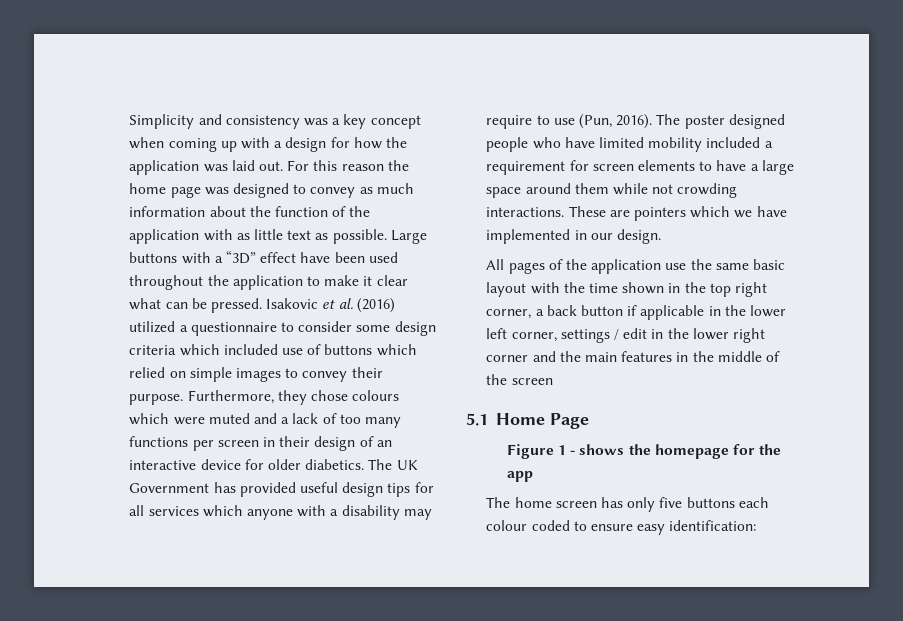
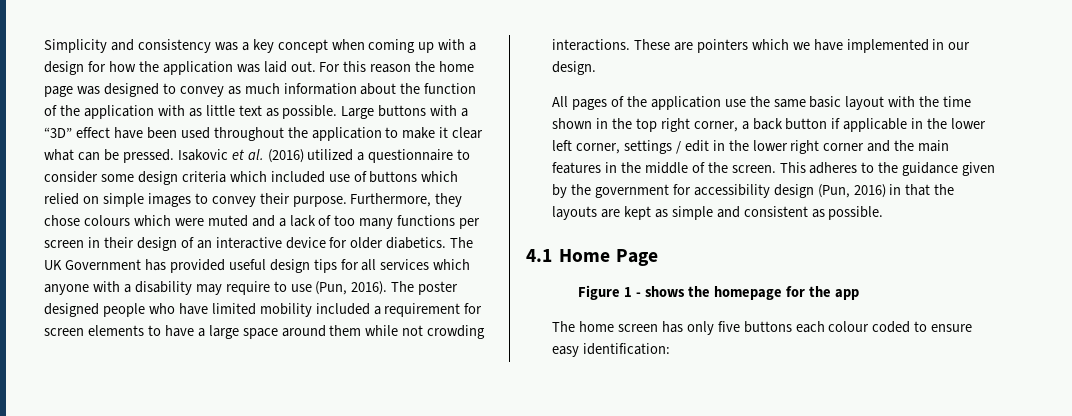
- All pages of the application use the same basic layout with the time shown in the top right corner, a back button if applicable in the lower left corner, settings / edit in the lower right corner and the main features in the middle of the screen
- 5.1 Home Page
+ All pages of the application use the same basic layout with the time shown in the top right corner, a back button if applicable in the lower left corner, settings / edit in the lower right corner and the main features in the middle of the screen. This adheres to the guidance given by the government for accessibility design (Pun, 2016) in that the layouts are kept as simple and consistent as possible.
+ 4.1 Home Page

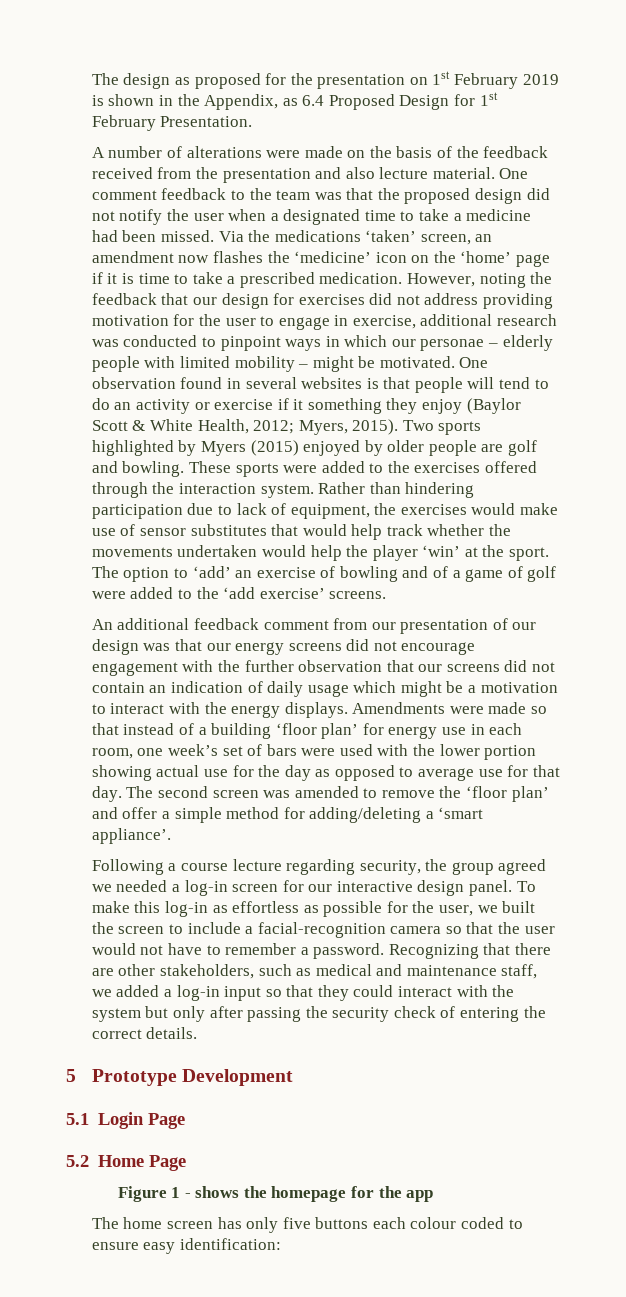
- Simplicity and consistency was a key concept when coming up with a design for how the application was laid out. For this reason the home page was designed to convey as much information about the function of the application with as little text as possible. Large buttons with a “3D” effect have been used throughout the application to make it clear what can be pressed. Isakovic et al. (2016) utilized a questionnaire to consider some design criteria which included use of buttons which relied on simple images to convey their purpose. Furthermore, they chose colours which were muted and a lack of too many functions per screen in their design of an interactive device for older diabetics. The UK Government has provided useful design tips for all services which anyone with a disability may require to use (Pun, 2016). The poster designed people who have limited mobility included a requirement for screen elements to have a large space around them while not crowding interactions. These are pointers which we have implemented in our design.
- All pages of the application use the same basic layout with the time shown in the top right corner, a back button if applicable in the lower left corner, settings / edit in the lower right corner and the main features in the middle of the screen. This adheres to the guidance given by the government for accessibility design (Pun, 2016) in that the layouts are kept as simple and consistent as possible.
- 4.1 Home Page
+ The design as proposed for the presentation on 1st February 2019 is shown in the Appendix, as 6.4 Proposed Design for 1st February Presentation.
+ A number of alterations were made on the basis of the feedback received from the presentation and also lecture material. One comment feedback to the team was that the proposed design did not notify the user when a designated time to take a medicine had been missed. Via the medications ‘taken’ screen, an amendment now flashes the ‘medicine’ icon on the ‘home’ page if it is time to take a prescribed medication. However, noting the feedback that our design for exercises did not address providing motivation for the user to engage in exercise, additional research was conducted to pinpoint ways in which our personae – elderly people with limited mobility – might be motivated. One observation found in several websites is that people will tend to do an activity or exercise if it something they enjoy (Baylor Scott & White Health, 2012; Myers, 2015). Two sports highlighted by Myers (2015) enjoyed by older people are golf and bowling. These sports were added to the exercises offered through the interaction system. Rather than hindering participation due to lack of equipment, the exercises would make use of sensor substitutes that would help track whether the movements undertaken would help the player ‘win’ at the sport. The option to ‘add’ an exercise of bowling and of a game of golf were added to the ‘add exercise’ screens.
+ An additional feedback comment from our presentation of our design was that our energy screens did not encourage engagement with the further observation that our screens did not contain an indication of daily usage which might be a motivation to interact with the energy displays. Amendments were made so that instead of a building ‘floor plan’ for energy use in each room, one week’s set of bars were used with the lower portion showing actual use for the day as opposed to average use for that day. The second screen was amended to remove the ‘floor plan’ and offer a simple method for adding/deleting a ‘smart appliance’.
+ Following a course lecture regarding security, the group agreed we needed a log-in screen for our interactive design panel. To make this log-in as effortless as possible for the user, we built the screen to include a facial-recognition camera so that the user would not have to remember a password. Recognizing that there are other stakeholders, such as medical and maintenance staff, we added a log-in input so that they could interact with the system but only after passing the security check of entering the correct details.
+ 5 Prototype Development
+ 5.1 Login Page
+ 5.2 Home Page

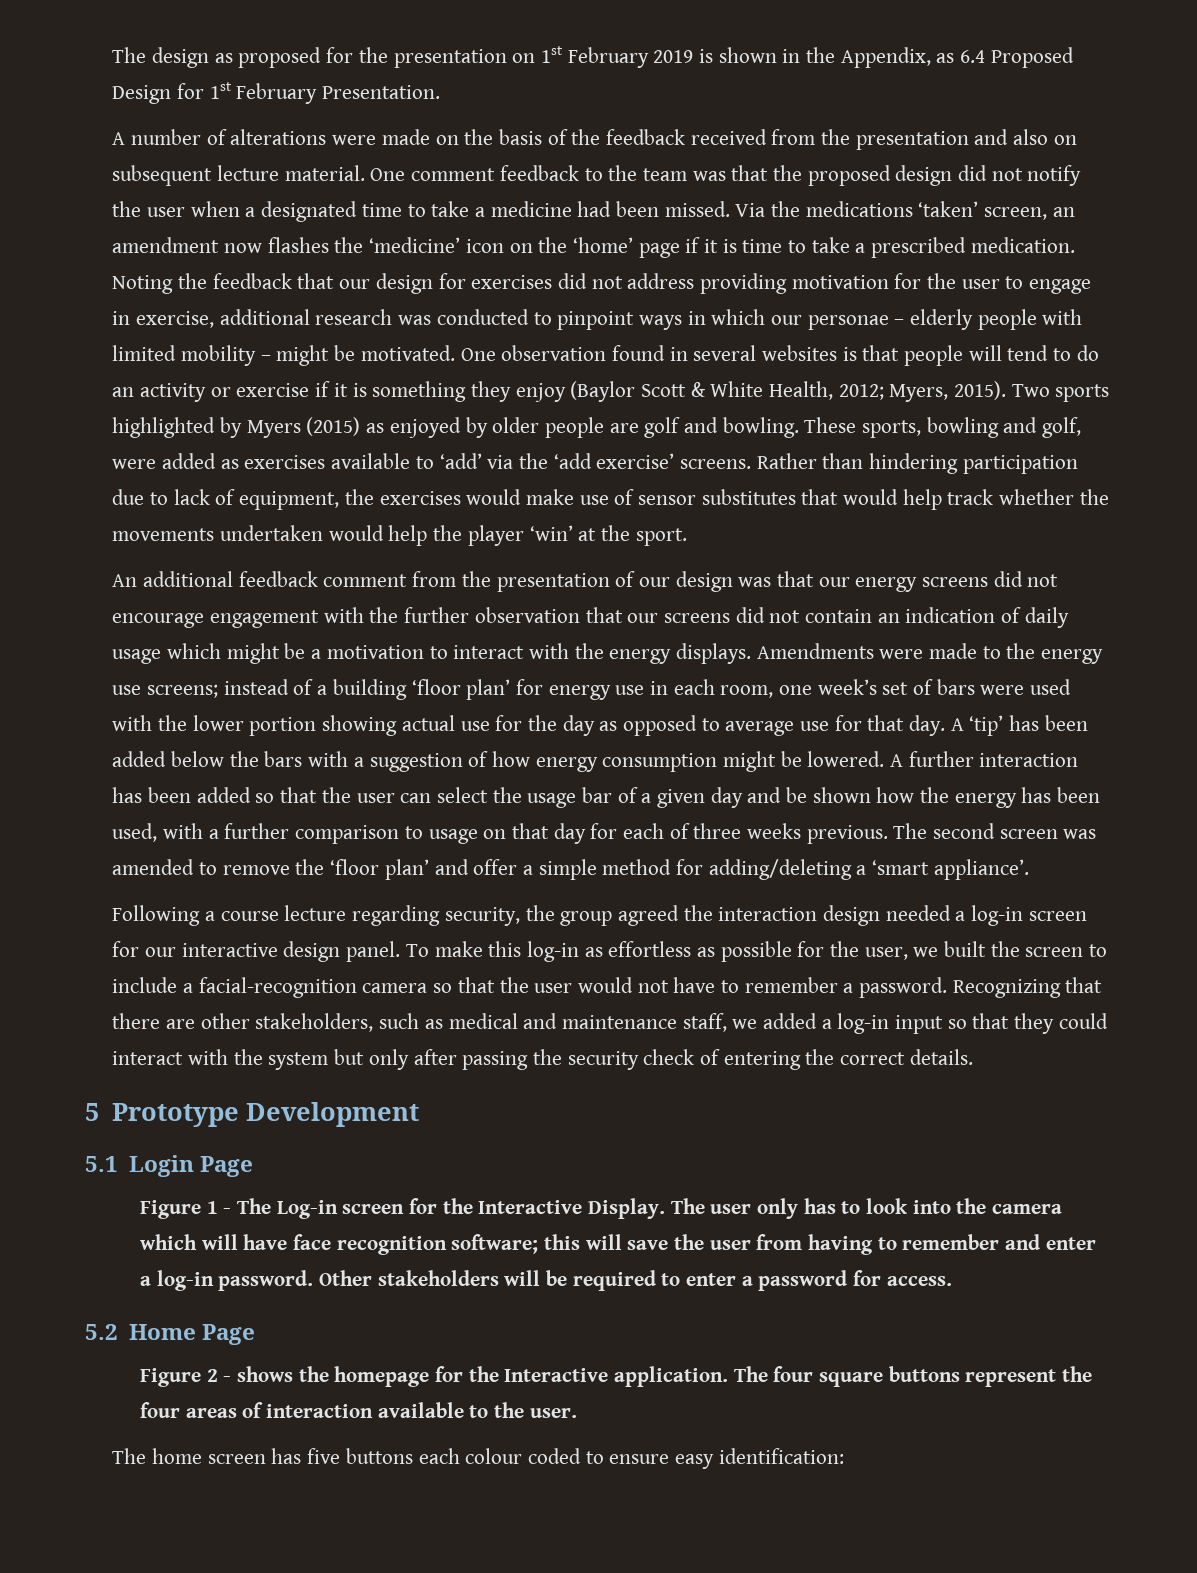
- A number of alterations were made on the basis of the feedback received from the presentation and also lecture material.
+ A number of alterations were made on the basis of the feedback received from the presentation and also on subsequent lecture material.
- However, noting the feedback that our design for exercises did not address providing motivation for the user to engage in exercise, additional research was conducted to pinpoint ways in which our personae – elderly people with limited mobility – might be motivated.
+ Noting the feedback that our design for exercises did not address providing motivation for the user to engage in exercise, additional research was conducted to pinpoint ways in which our personae – elderly people with limited mobility – might be motivated.
- One observation found in several websites is that people will tend to do an activity or exercise if it something they enjoy (Baylor Scott & White Health, 2012; Myers, 2015).
+ One observation found in several websites is that people will tend to do an activity or exercise if it is something they enjoy (Baylor Scott & White Health, 2012; Myers, 2015).
- Two sports highlighted by Myers (2015) enjoyed by older people are golf and bowling.
+ Two sports highlighted by Myers (2015) as enjoyed by older people are golf and bowling.
- These sports were added to the exercises offered through the interaction system.
+ These sports, bowling and golf, were added as exercises available to ‘add’ via the ‘add exercise’ screens.
- The option to ‘add’ an exercise of bowling and of a game of golf were added to the ‘add exercise’ screens.
- An additional feedback comment from our presentation of our design was that our energy screens did not encourage engagement with the further observation that our screens did not contain an indication of daily usage which might be a motivation to interact with the energy displays.
+ An additional feedback comment from the presentation of our design was that our energy screens did not encourage engagement with the further observation that our screens did not contain an indication of daily usage which might be a motivation to interact with the energy displays.
- Amendments were made so that instead of a building ‘floor plan’ for energy use in each room, one week’s set of bars were used with the lower portion showing actual use for the day as opposed to average use for that day.
+ Amendments were made to the energy use screens; instead of a building ‘floor plan’ for energy use in each room, one week’s set of bars were used with the lower portion showing actual use for the day as opposed to average use for that day.
+ A ‘tip’ has been added below the bars with a suggestion of how energy consumption might be lowered. A further interaction has been added so that the user can select the usage bar of a given day and be shown how the energy has been used, with a further comparison to usage on that day for each of three weeks previous.
- Following a course lecture regarding security, the group agreed we needed a log-in screen for our interactive design panel.
+ Following a course lecture regarding security, the group agreed the interaction design needed a log-in screen for our interactive design panel.
+ Figure 1 - The Log-in screen for the Interactive Display. The user only has to look into the camera which will have face recognition software; this will save the user from having to remember and enter a log-in password. Other stakeholders will be required to enter a password for access.
- Figure 1 - shows the homepage for the app
+ Figure 2 - shows the homepage for the Interactive application. The four square buttons represent the four areas of interaction available to the user.
- The home screen has only five buttons each colour coded to ensure easy identification:
+ The home screen has five buttons each colour coded to ensure easy identification:

